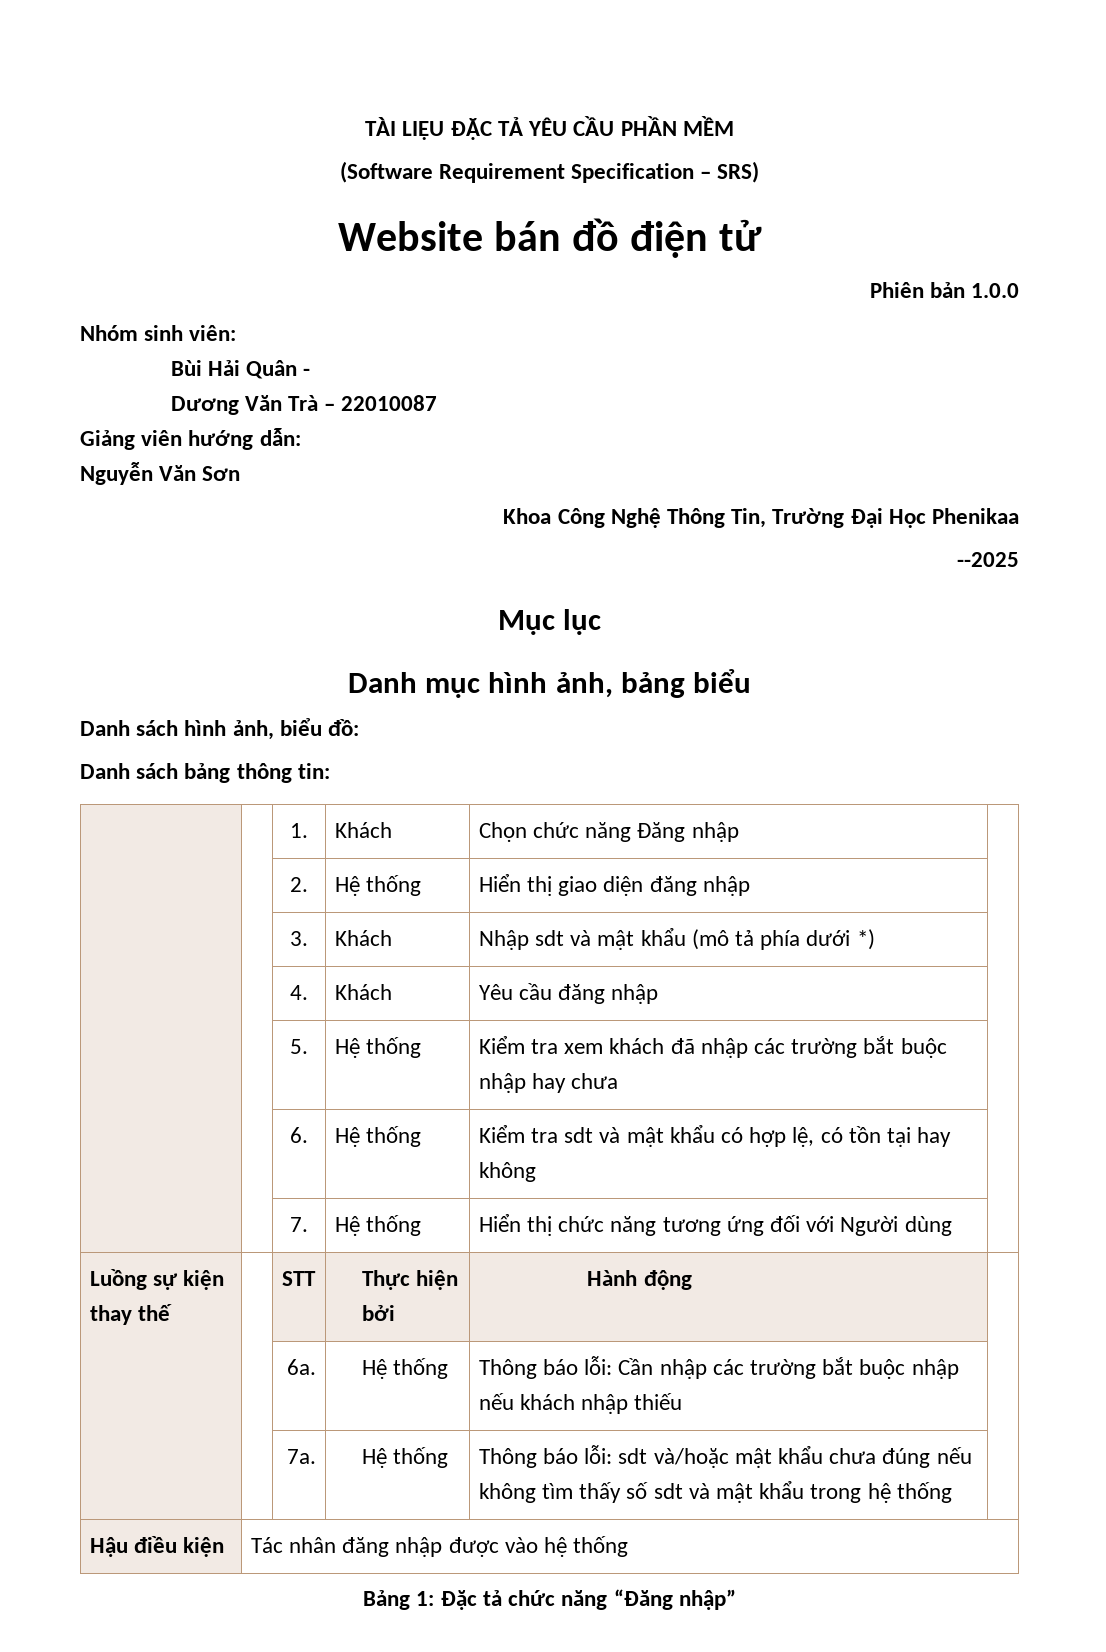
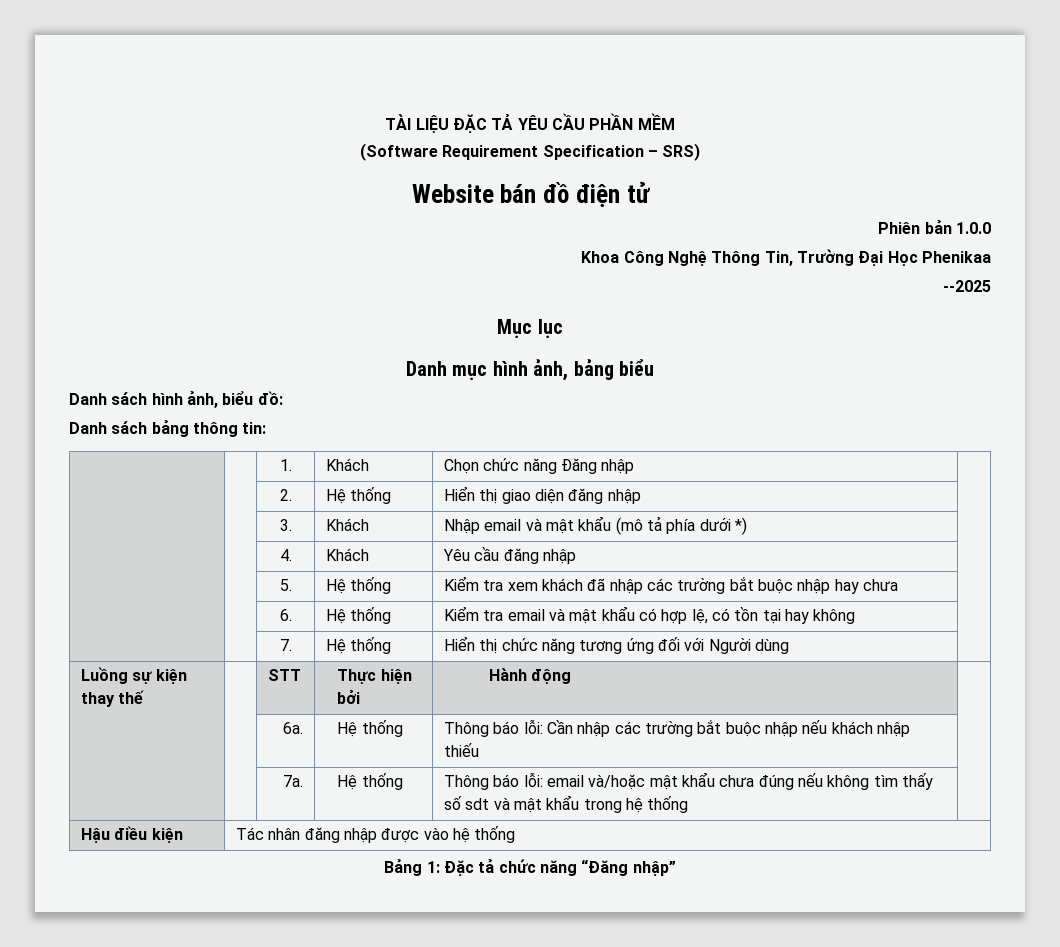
- Nhóm sinh viên:
- Bùi Hải Quân -
- Dương Văn Trà – 22010087
- Giảng viên hướng dẫn:
- Nguyễn Văn Sơn
- | | 3. | Khách | Nhập sdt và mật khẩu (mô tả phía dưới *) |
+ | | 3. | Khách | Nhập email và mật khẩu (mô tả phía dưới *) |
- | | 6. | Hệ thống | Kiểm tra sdt và mật khẩu có hợp lệ, có tồn tại hay không |
+ | | 6. | Hệ thống | Kiểm tra email và mật khẩu có hợp lệ, có tồn tại hay không |
- | | 7a. | Hệ thống | Thông báo lỗi: sdt và/hoặc mật khẩu chưa đúng nếu không tìm thấy số sdt và mật khẩu trong hệ thống |
+ | | 7a. | Hệ thống | Thông báo lỗi: email và/hoặc mật khẩu chưa đúng nếu không tìm thấy số sdt và mật khẩu trong hệ thống |

